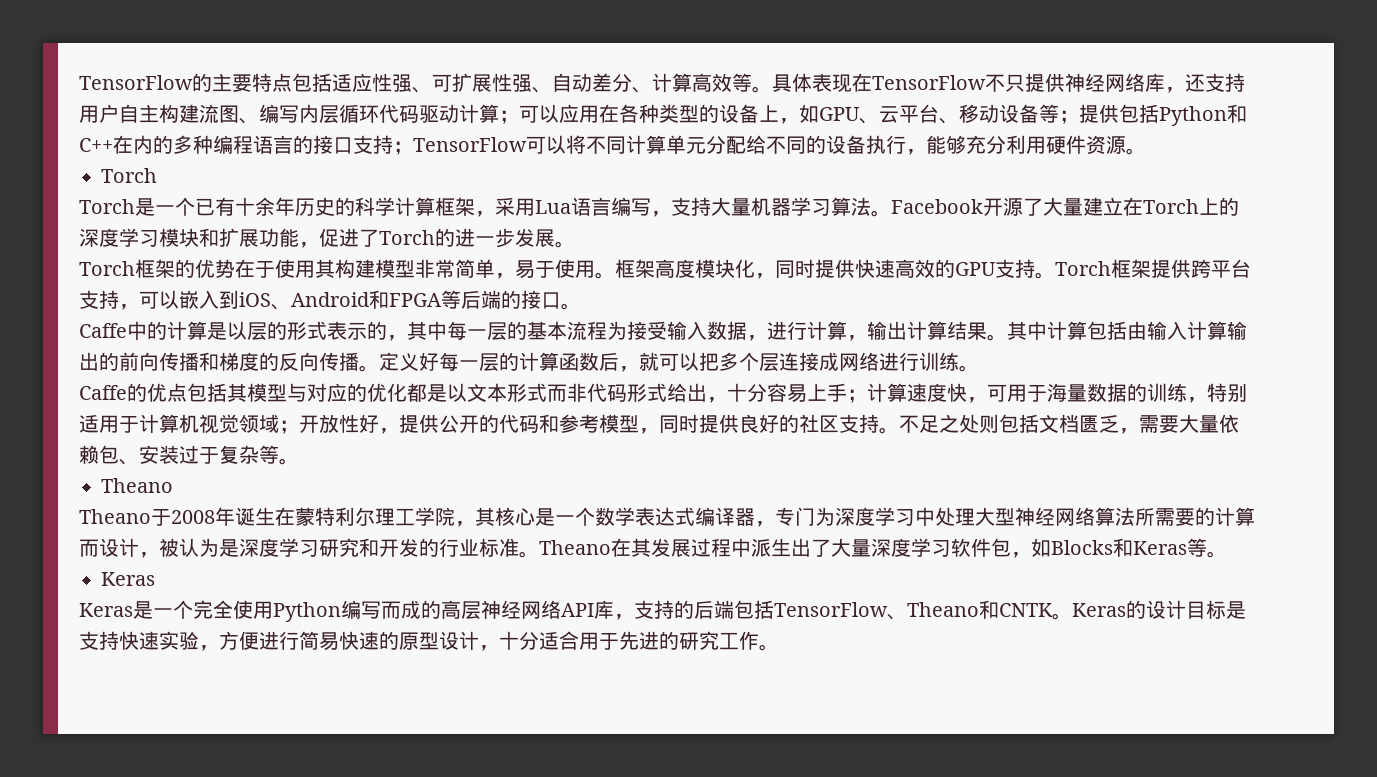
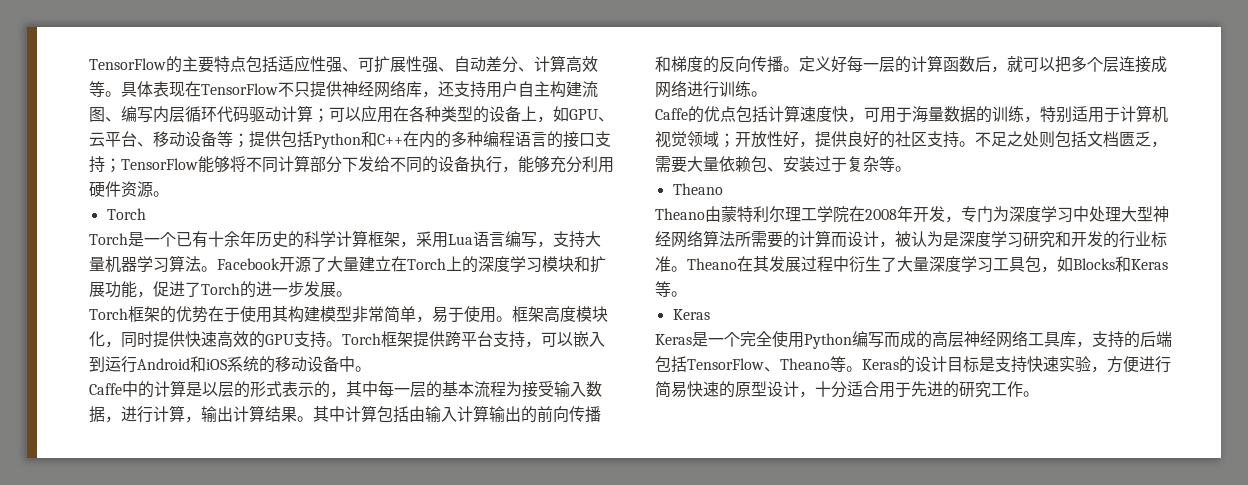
- TensorFlow可以将不同计算单元分配给不同的设备执行，能够充分利用硬件资源。
+ TensorFlow能够将不同计算部分下发给不同的设备执行，能够充分利用硬件资源。
- Torch框架提供跨平台支持，可以嵌入到iOS、Android和FPGA等后端的接口。
+ Torch框架提供跨平台支持，可以嵌入到运行Android和iOS系统的移动设备中。
- Caffe的优点包括其模型与对应的优化都是以文本形式而非代码形式给出，十分容易上手；计算速度快，可用于海量数据的训练，特别适用于计算机视觉领域；开放性好，提供公开的代码和参考模型，同时提供良好的社区支持。
+ Caffe的优点包括计算速度快，可用于海量数据的训练，特别适用于计算机视觉领域；开放性好，提供良好的社区支持。
- Theano于2008年诞生在蒙特利尔理工学院，其核心是一个数学表达式编译器，专门为深度学习中处理大型神经网络算法所需要的计算而设计，被认为是深度学习研究和开发的行业标准。
+ Theano由蒙特利尔理工学院在2008年开发，专门为深度学习中处理大型神经网络算法所需要的计算而设计，被认为是深度学习研究和开发的行业标准。
- Theano在其发展过程中派生出了大量深度学习软件包，如Blocks和Keras等。
+ Theano在其发展过程中衍生了大量深度学习工具包，如Blocks和Keras等。
- Keras是一个完全使用Python编写而成的高层神经网络API库，支持的后端包括TensorFlow、Theano和CNTK。
+ Keras是一个完全使用Python编写而成的高层神经网络工具库，支持的后端包括TensorFlow、Theano等。

